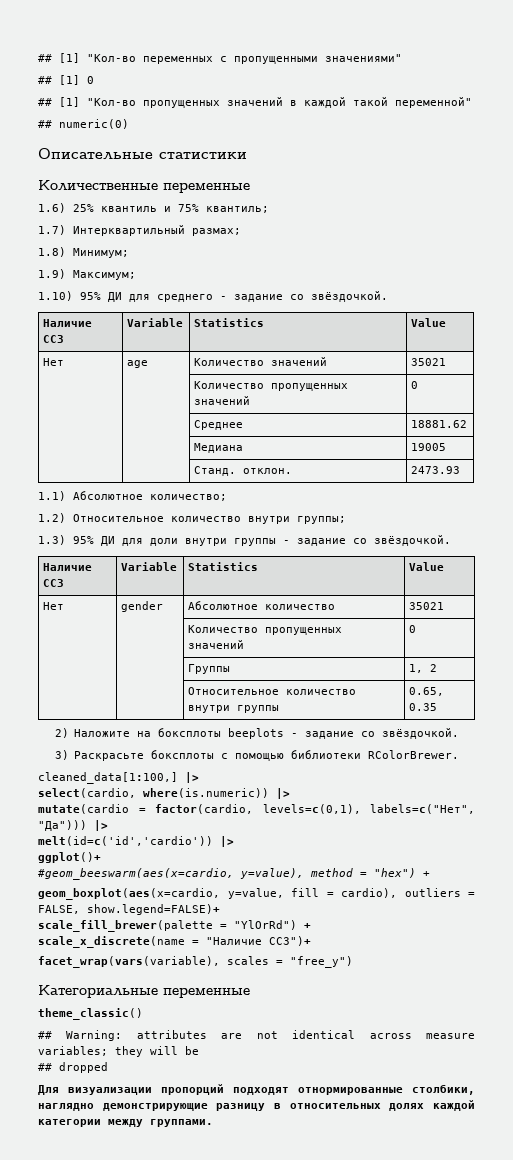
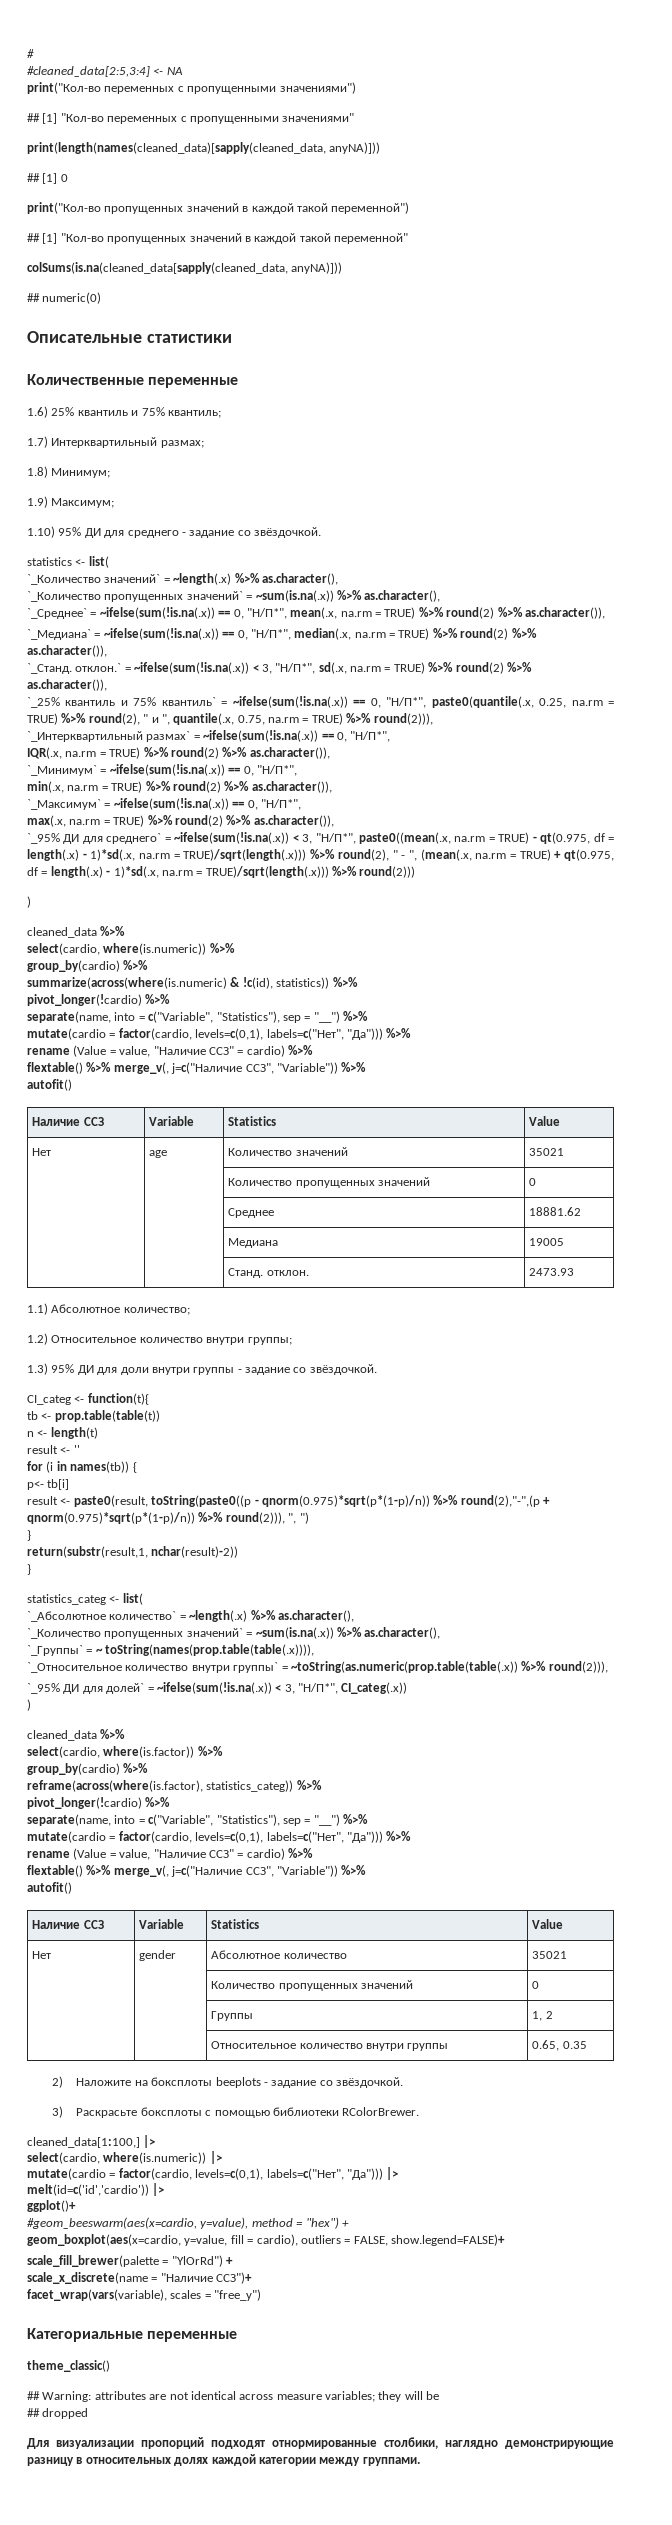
+ #
+ #cleaned_data[2:5,3:4] <- NA
+ print("Кол-во переменных с пропущенными значениями")
+ print(length(names(cleaned_data)[sapply(cleaned_data, anyNA)]))
+ print("Кол-во пропущенных значений в каждой такой переменной")
+ colSums(is.na(cleaned_data[sapply(cleaned_data, anyNA)]))
+ statistics <- list(
+ `_Количество значений` = ~length(.x) %>% as.character(),
+ `_Количество пропущенных значений` = ~sum(is.na(.x)) %>% as.character(),
+ `_Среднее` = ~ifelse(sum(!is.na(.x)) == 0, "Н/П*", mean(.x, na.rm = TRUE) %>% round(2) %>% as.character()),
+ `_Медиана` = ~ifelse(sum(!is.na(.x)) == 0, "Н/П*", median(.x, na.rm = TRUE) %>% round(2) %>% as.character()),
+ `_Станд. отклон.` = ~ifelse(sum(!is.na(.x)) < 3, "Н/П*", sd(.x, na.rm = TRUE) %>% round(2) %>% as.character()),
+ `_25% квантиль и 75% квантиль` = ~ifelse(sum(!is.na(.x)) == 0, "Н/П*", paste0(quantile(.x, 0.25, na.rm = TRUE) %>% round(2), " и ", quantile(.x, 0.75, na.rm = TRUE) %>% round(2))),
+ `_Интерквартильный размах` = ~ifelse(sum(!is.na(.x)) == 0, "Н/П*",
+ IQR(.x, na.rm = TRUE) %>% round(2) %>% as.character()),
+ `_Минимум` = ~ifelse(sum(!is.na(.x)) == 0, "Н/П*",
+ min(.x, na.rm = TRUE) %>% round(2) %>% as.character()),
+ `_Максимум` = ~ifelse(sum(!is.na(.x)) == 0, "Н/П*",
+ max(.x, na.rm = TRUE) %>% round(2) %>% as.character()),
+ `_95% ДИ для среднего` = ~ifelse(sum(!is.na(.x)) < 3, "Н/П*", paste0((mean(.x, na.rm = TRUE) - qt(0.975, df = length(.x) - 1)*sd(.x, na.rm = TRUE)/sqrt(length(.x))) %>% round(2), " - ", (mean(.x, na.rm = TRUE) + qt(0.975, df = length(.x) - 1)*sd(.x, na.rm = TRUE)/sqrt(length(.x))) %>% round(2)))
+ )
+ cleaned_data %>%
+ select(cardio, where(is.numeric)) %>%
+ group_by(cardio) %>%
+ summarize(across(where(is.numeric) & !c(id), statistics)) %>%
+ pivot_longer(!cardio) %>%
+ separate(name, into = c("Variable", "Statistics"), sep = "__") %>%
+ mutate(cardio = factor(cardio, levels=c(0,1), labels=c("Нет", "Да"))) %>%
+ rename (Value = value, "Наличие ССЗ" = cardio) %>%
+ flextable() %>% merge_v(, j=c("Наличие ССЗ", "Variable")) %>%
+ autofit()
+ CI_categ <- function(t){
+ tb <- prop.table(table(t))
+ n <- length(t)
+ result <- ''
+ for (i in names(tb)) {
+ p<- tb[i]
+ result <- paste0(result, toString(paste0((p - qnorm(0.975)*sqrt(p*(1-p)/n)) %>% round(2),"-",(p + qnorm(0.975)*sqrt(p*(1-p)/n)) %>% round(2))), ", ")
+ }
+ return(substr(result,1, nchar(result)-2))
+ }
+ statistics_categ <- list(
+ `_Абсолютное количество` = ~length(.x) %>% as.character(),
+ `_Количество пропущенных значений` = ~sum(is.na(.x)) %>% as.character(),
+ `_Группы` = ~ toString(names(prop.table(table(.x)))),
+ `_Относительное количество внутри группы` = ~toString(as.numeric(prop.table(table(.x)) %>% round(2))),
+ `_95% ДИ для долей` = ~ifelse(sum(!is.na(.x)) < 3, "Н/П*", CI_categ(.x))
+ )
+ cleaned_data %>%
+ select(cardio, where(is.factor)) %>%
+ group_by(cardio) %>%
+ reframe(across(where(is.factor), statistics_categ)) %>%
+ pivot_longer(!cardio) %>%
+ separate(name, into = c("Variable", "Statistics"), sep = "__") %>%
+ mutate(cardio = factor(cardio, levels=c(0,1), labels=c("Нет", "Да"))) %>%
+ rename (Value = value, "Наличие ССЗ" = cardio) %>%
+ flextable() %>% merge_v(, j=c("Наличие ССЗ", "Variable")) %>%
+ autofit()

